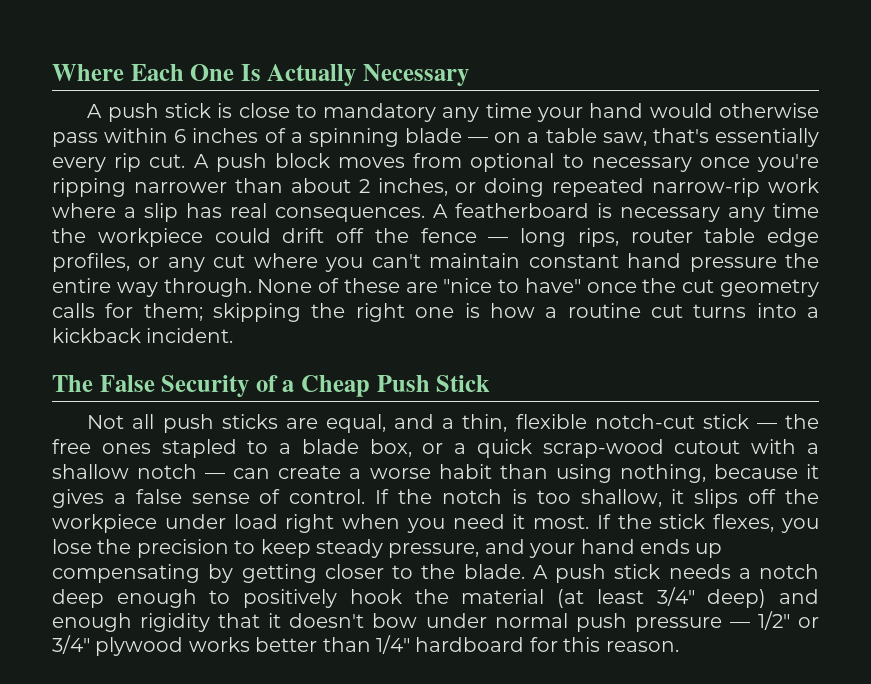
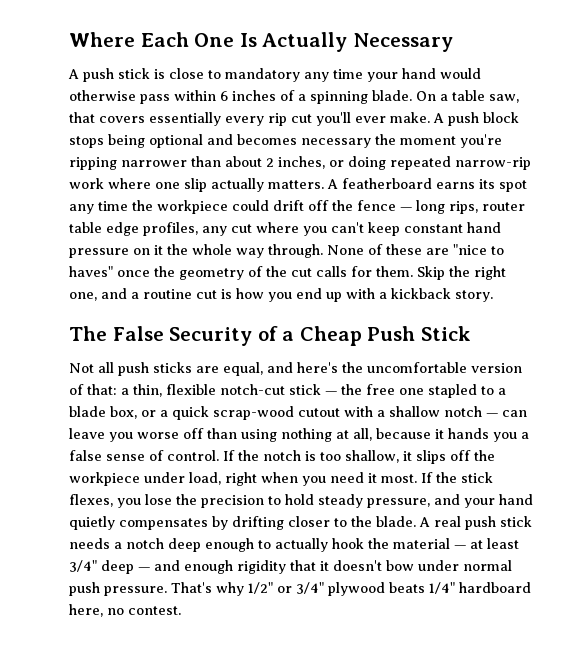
- A push stick is close to mandatory any time your hand would otherwise pass within 6 inches of a spinning blade — on a table saw, that's essentially every rip cut. A push block moves from optional to necessary once you're ripping narrower than about 2 inches, or doing repeated narrow-rip work where a slip has real consequences. A featherboard is necessary any time the workpiece could drift off the fence — long rips, router table edge profiles, or any cut where you can't maintain constant hand pressure the entire way through.
+ A push stick is close to mandatory any time your hand would otherwise pass within 6 inches of a spinning blade. On a table saw, that covers essentially every rip cut you'll ever make. A push block stops being optional and becomes necessary the moment you're ripping narrower than about 2 inches, or doing repeated narrow-rip work where one slip actually matters. A featherboard earns its spot any time the workpiece could drift off the fence — long rips, router table edge profiles, any cut where you can't keep constant hand pressure on it the whole way through.
- None of these are "nice to have" once the cut geometry calls for them; skipping the right one is how a routine cut turns into a kickback incident.
+ None of these are "nice to haves" once the geometry of the cut calls for them. Skip the right one, and a routine cut is how you end up with a kickback story.
- Not all push sticks are equal, and a thin, flexible notch-cut stick — the free ones stapled to a blade box, or a quick scrap-wood cutout with a shallow notch — can create a worse habit than using nothing, because it gives a false sense of control.
+ Not all push sticks are equal, and here's the uncomfortable version of that: a thin, flexible notch-cut stick — the free one stapled to a blade box, or a quick scrap-wood cutout with a shallow notch — can leave you worse off than using nothing at all, because it hands you a false sense of control.
- If the notch is too shallow, it slips off the workpiece under load right when you need it most.
+ If the notch is too shallow, it slips off the workpiece under load, right when you need it most.
- If the stick flexes, you lose the precision to keep steady pressure, and your hand ends up compensating by getting closer to the blade.
+ If the stick flexes, you lose the precision to hold steady pressure, and your hand quietly compensates by drifting closer to the blade.
- A push stick needs a notch deep enough to positively hook the material (at least 3/4" deep) and enough rigidity that it doesn't bow under normal push pressure — 1/2" or 3/4" plywood works better than 1/4" hardboard for this reason.
+ A real push stick needs a notch deep enough to actually hook the material — at least 3/4" deep — and enough rigidity that it doesn't bow under normal push pressure. That's why 1/2" or 3/4" plywood beats 1/4" hardboard here, no contest.

